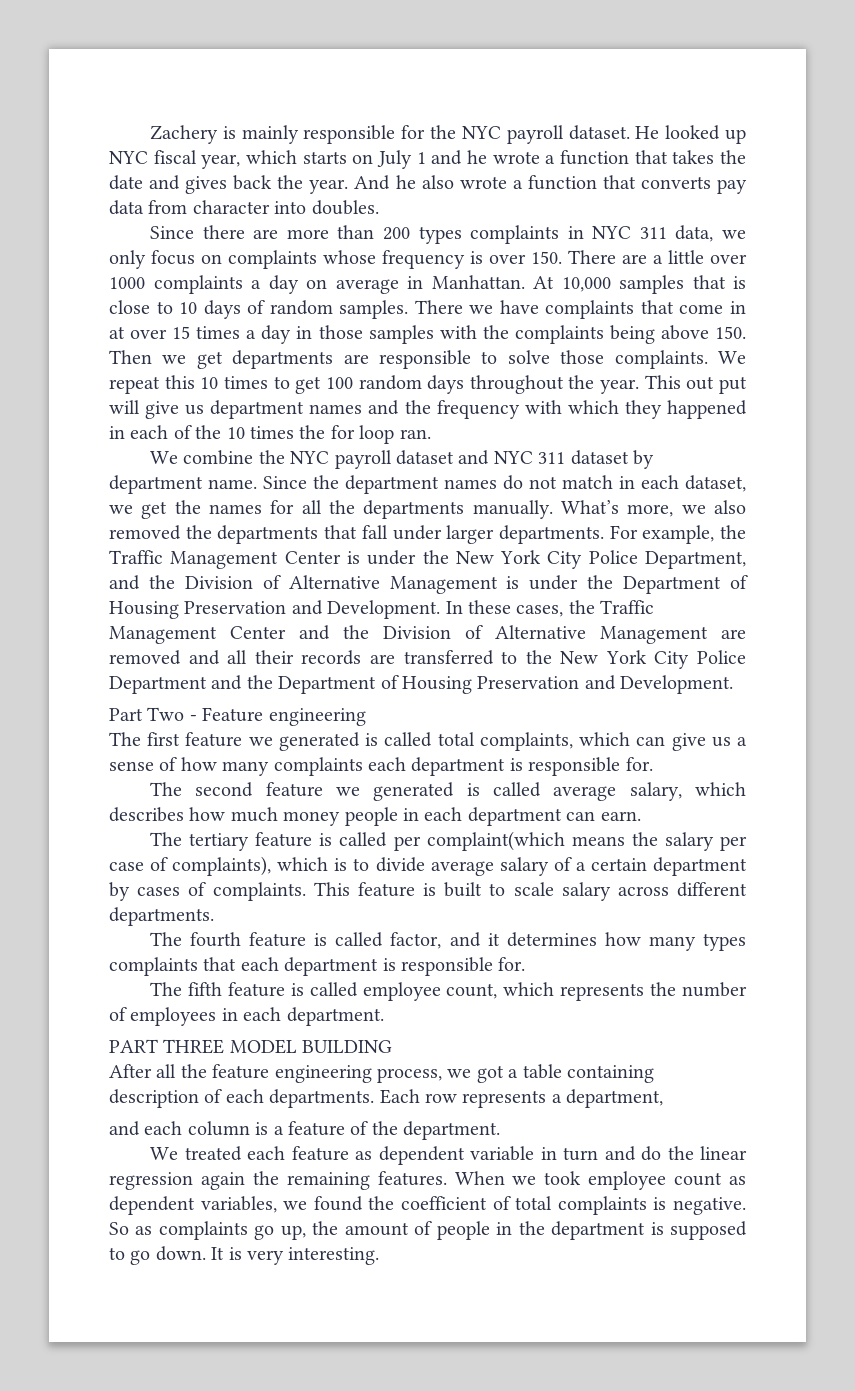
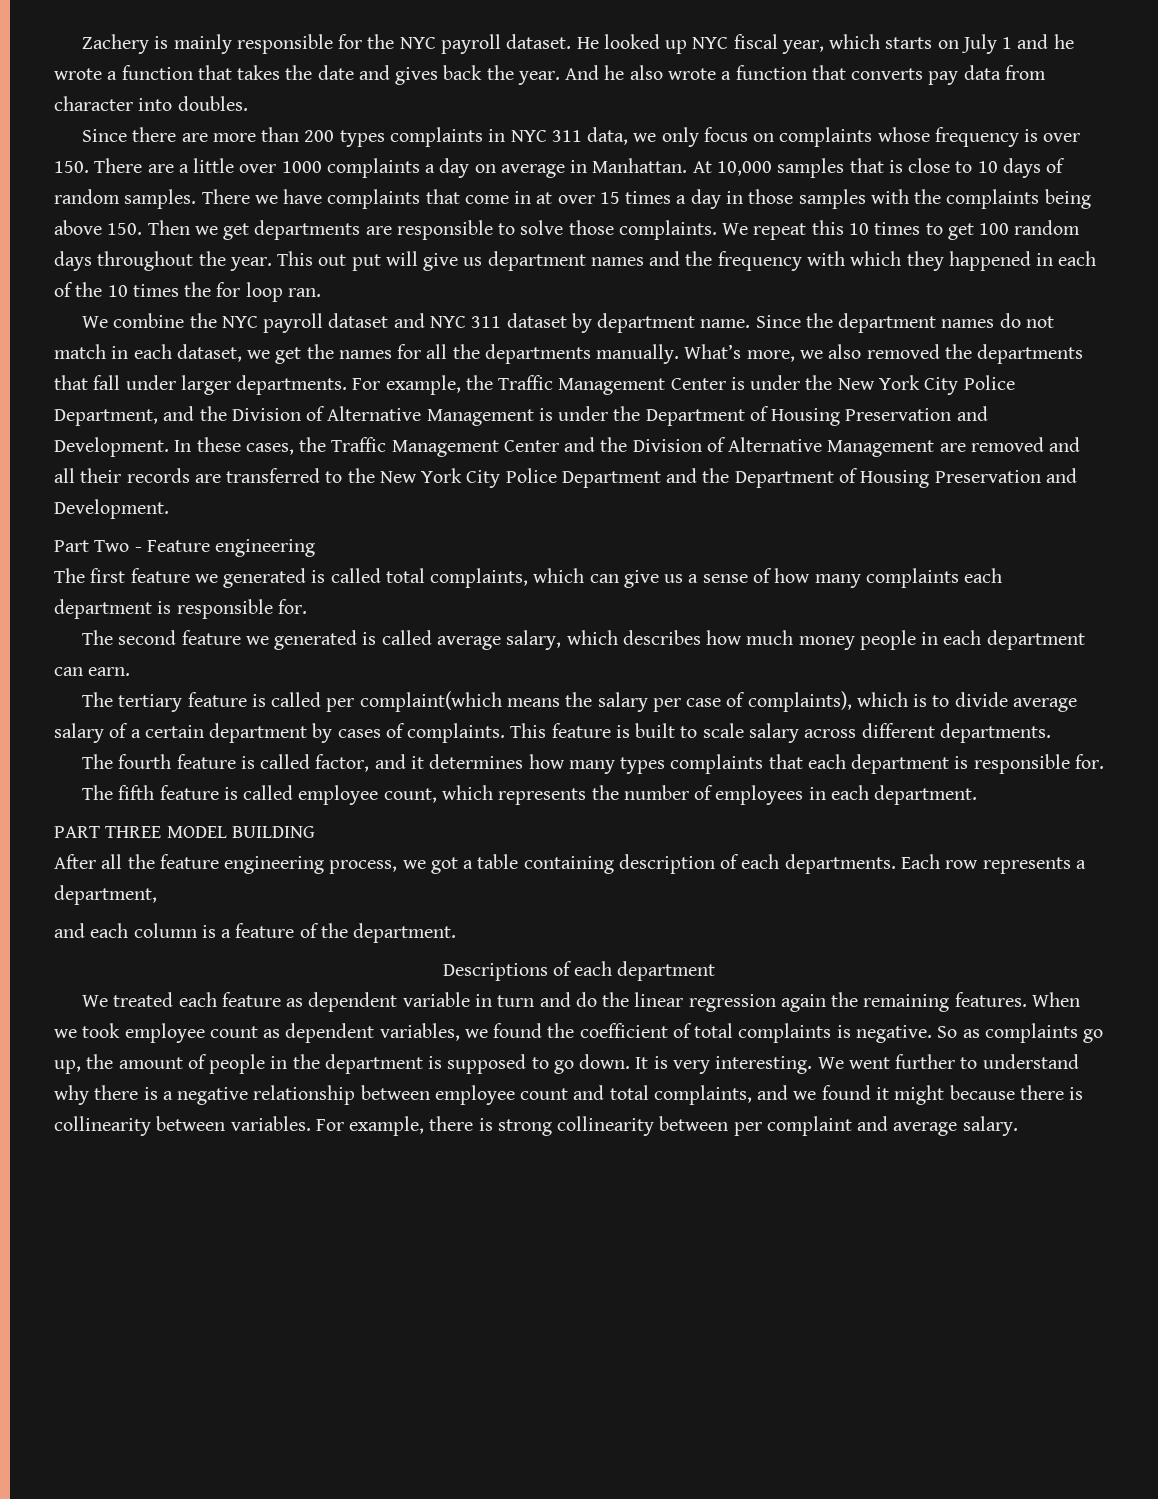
+ Descriptions of each department
+ We went further to understand why there is a negative relationship between employee count and total complaints, and we found it might because there is collinearity between variables. For example, there is strong collinearity between per complaint and average salary.

